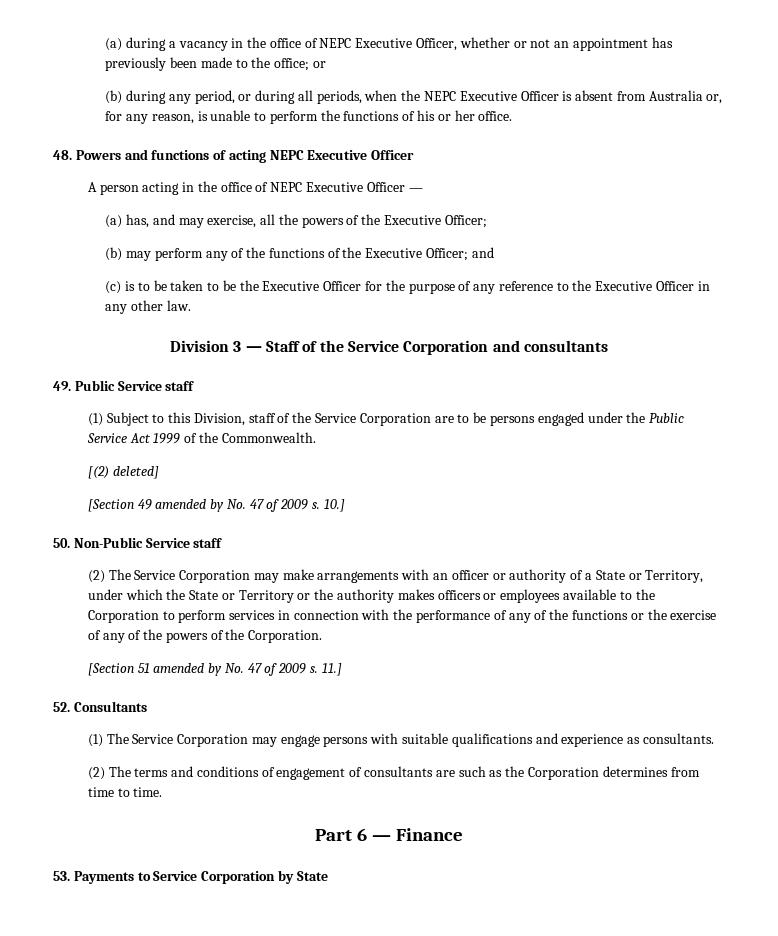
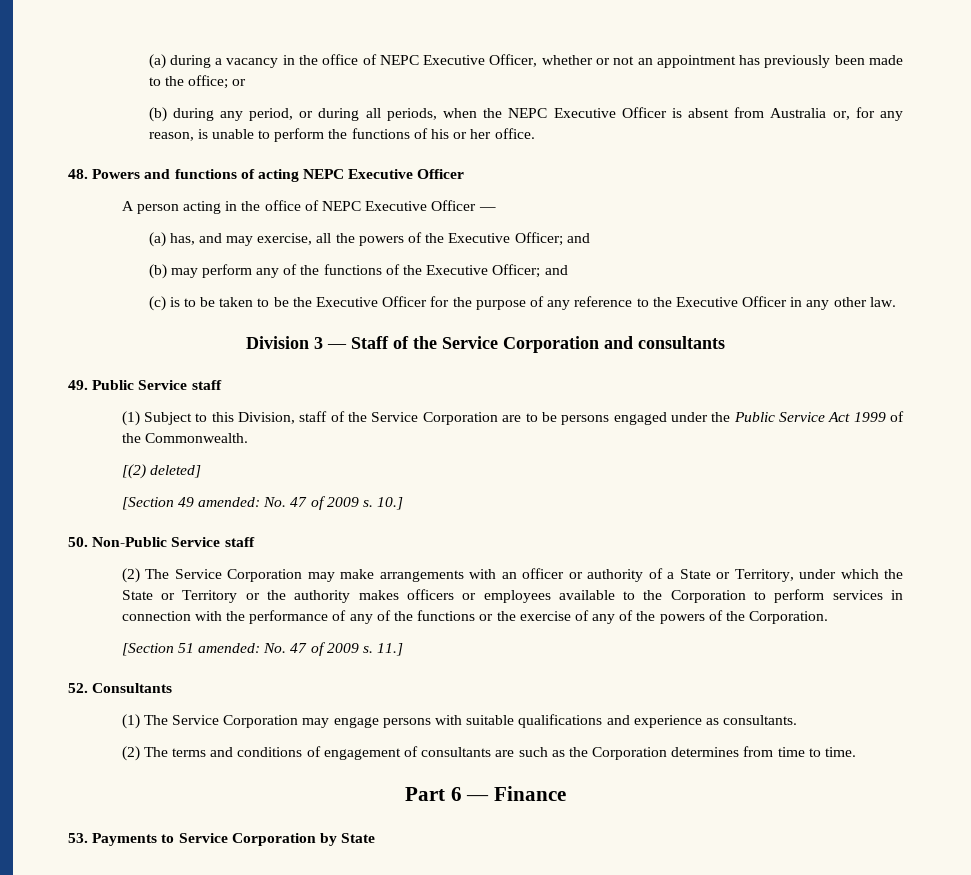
- (a) has, and may exercise, all the powers of the Executive Officer;
+ (a) has, and may exercise, all the powers of the Executive Officer; and
- [Section 49 amended by No. 47 of 2009 s.
+ [Section 49 amended: No. 47 of 2009 s.
- [Section 51 amended by No. 47 of 2009 s.
+ [Section 51 amended: No. 47 of 2009 s.

